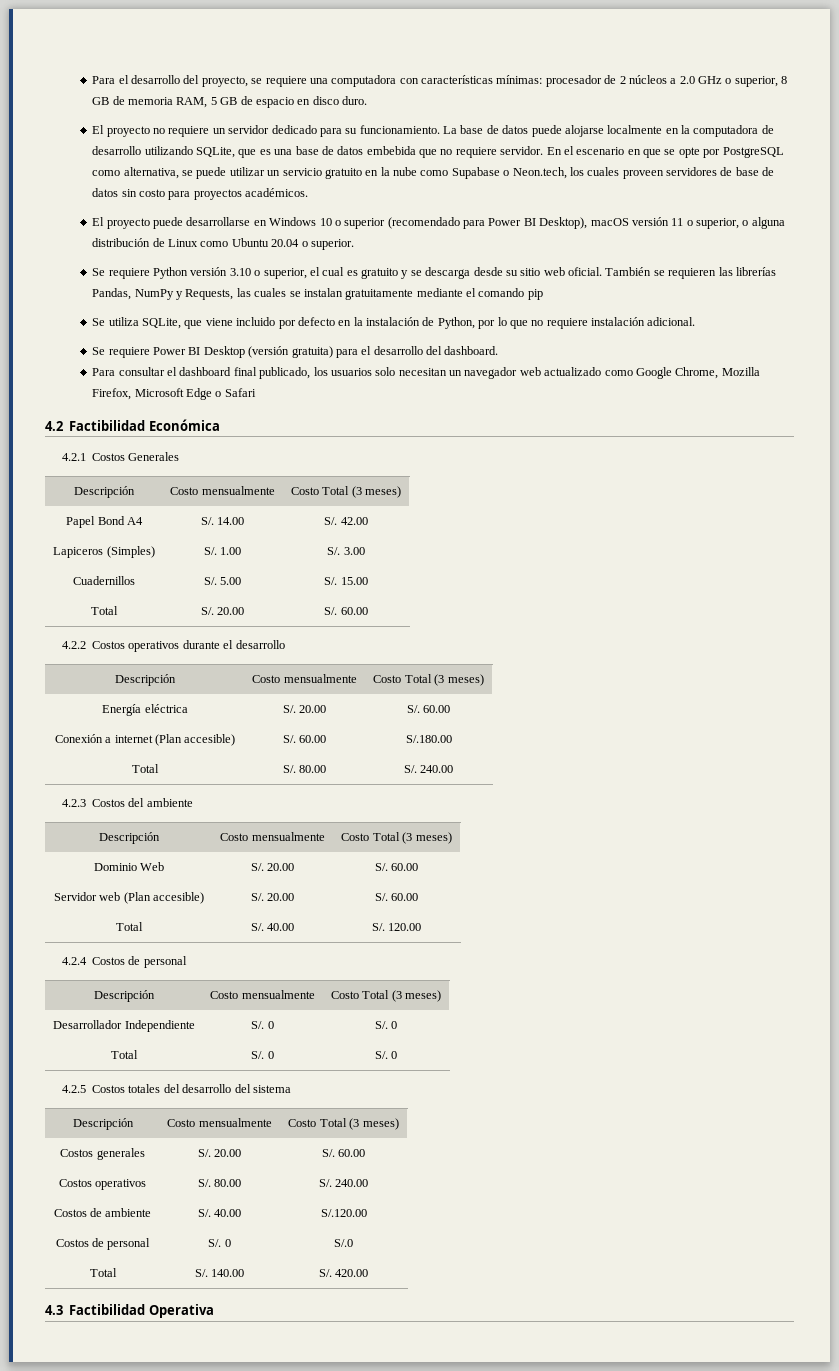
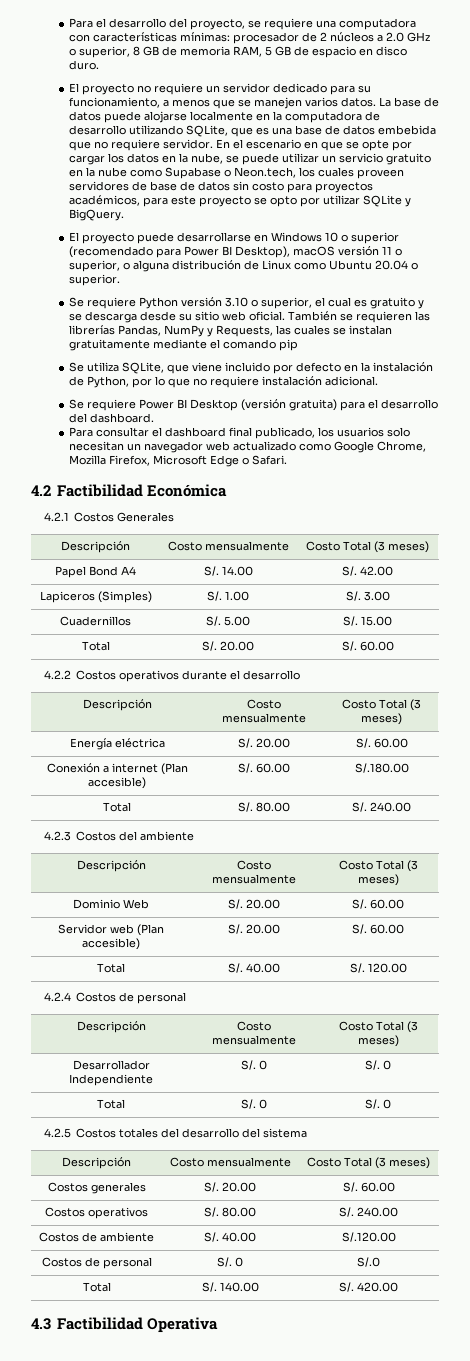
- El proyecto no requiere un servidor dedicado para su funcionamiento.
+ El proyecto no requiere un servidor dedicado para su funcionamiento, a menos que se manejen varios datos.
- En el escenario en que se opte por PostgreSQL como alternativa, se puede utilizar un servicio gratuito en la nube como Supabase o Neon.tech, los cuales proveen servidores de base de datos sin costo para proyectos académicos.
+ En el escenario en que se opte por cargar los datos en la nube, se puede utilizar un servicio gratuito en la nube como Supabase o Neon.tech, los cuales proveen servidores de base de datos sin costo para proyectos académicos, para este proyecto se opto por utilizar SQLite y BigQuery.
- Para consultar el dashboard final publicado, los usuarios solo necesitan un navegador web actualizado como Google Chrome, Mozilla Firefox, Microsoft Edge o Safari
+ Para consultar el dashboard final publicado, los usuarios solo necesitan un navegador web actualizado como Google Chrome, Mozilla Firefox, Microsoft Edge o Safari.

